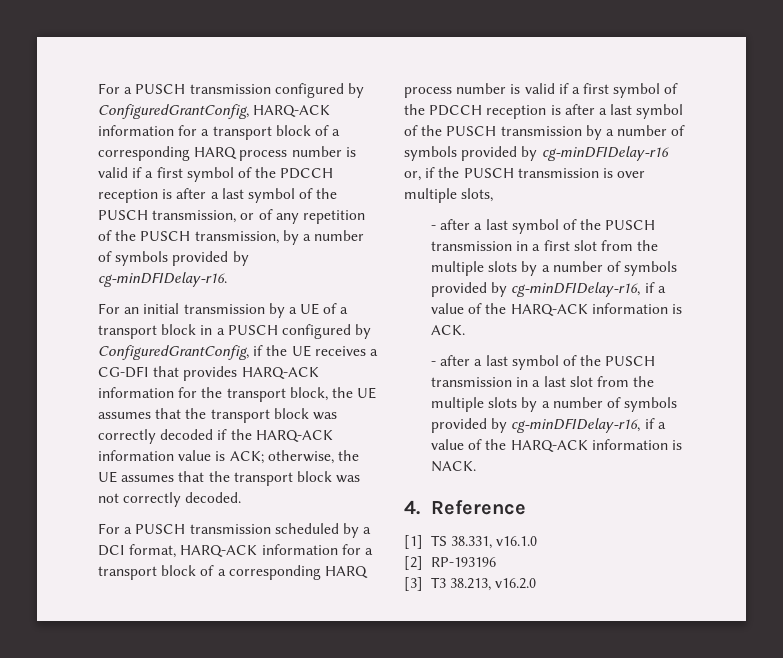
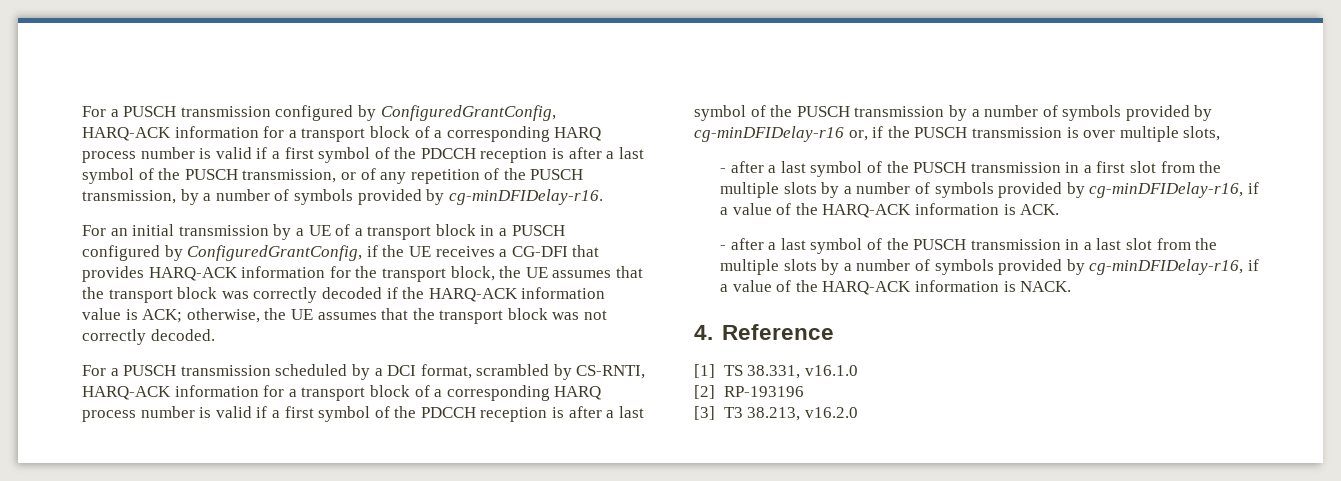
- For a PUSCH transmission scheduled by a DCI format, HARQ-ACK information for a transport block of a corresponding HARQ process number is valid if a first symbol of the PDCCH reception is after a last symbol of the PUSCH transmission by a number of symbols provided by cg-minDFIDelay-r16 or, if the PUSCH transmission is over multiple slots,
+ For a PUSCH transmission scheduled by a DCI format, scrambled by CS-RNTI, HARQ-ACK information for a transport block of a corresponding HARQ process number is valid if a first symbol of the PDCCH reception is after a last symbol of the PUSCH transmission by a number of symbols provided by cg-minDFIDelay-r16 or, if the PUSCH transmission is over multiple slots,

